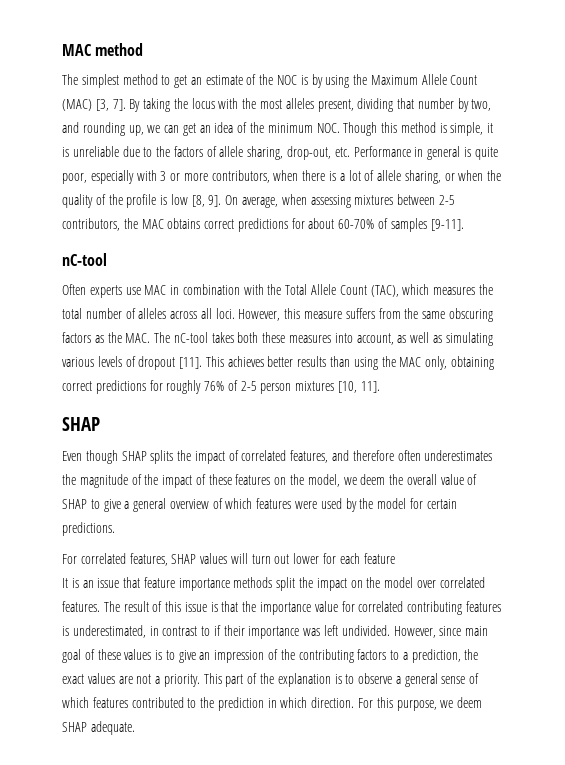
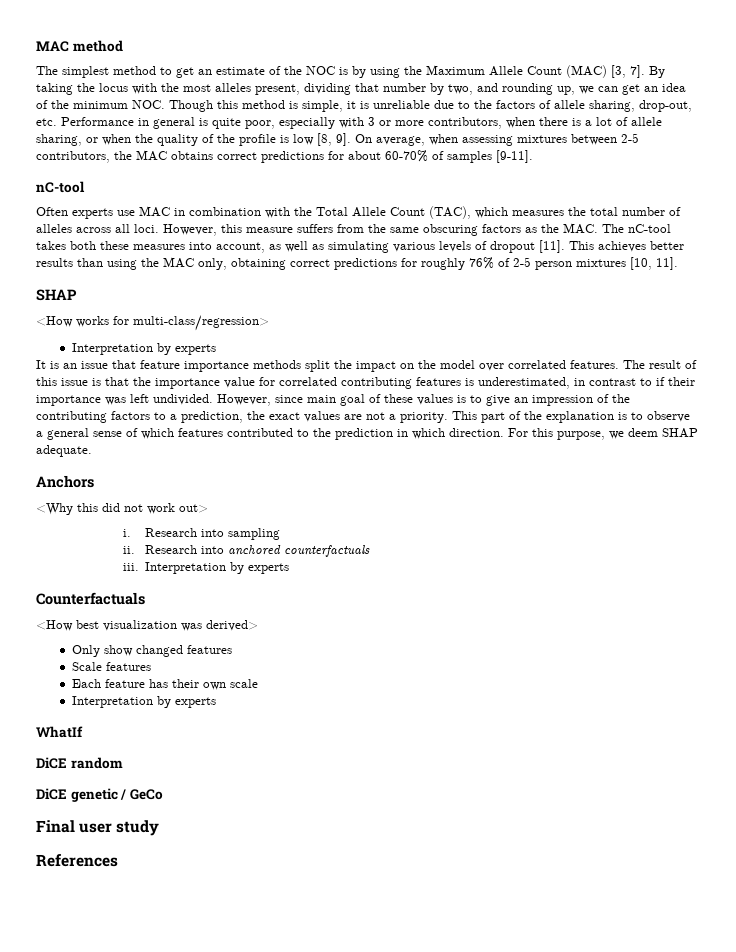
- Even though SHAP splits the impact of correlated features, and therefore often underestimates the magnitude of the impact of these features on the model, we deem the overall value of SHAP to give a general overview of which features were used by the model for certain predictions.
- For correlated features, SHAP values will turn out lower for each feature
+ <How works for multi-class/regression>
+ Interpretation by experts
+ Anchors
+ <Why this did not work out>
+ i. Research into sampling
+ ii. Research into anchored counterfactuals
+ iii. Interpretation by experts
+ Counterfactuals
+ <How best visualization was derived>
+ Only show changed features
+ Scale features
+ Each feature has their own scale
+ Interpretation by experts
+ WhatIf
+ DiCE random
+ DiCE genetic / GeCo
+ Final user study
+ References

